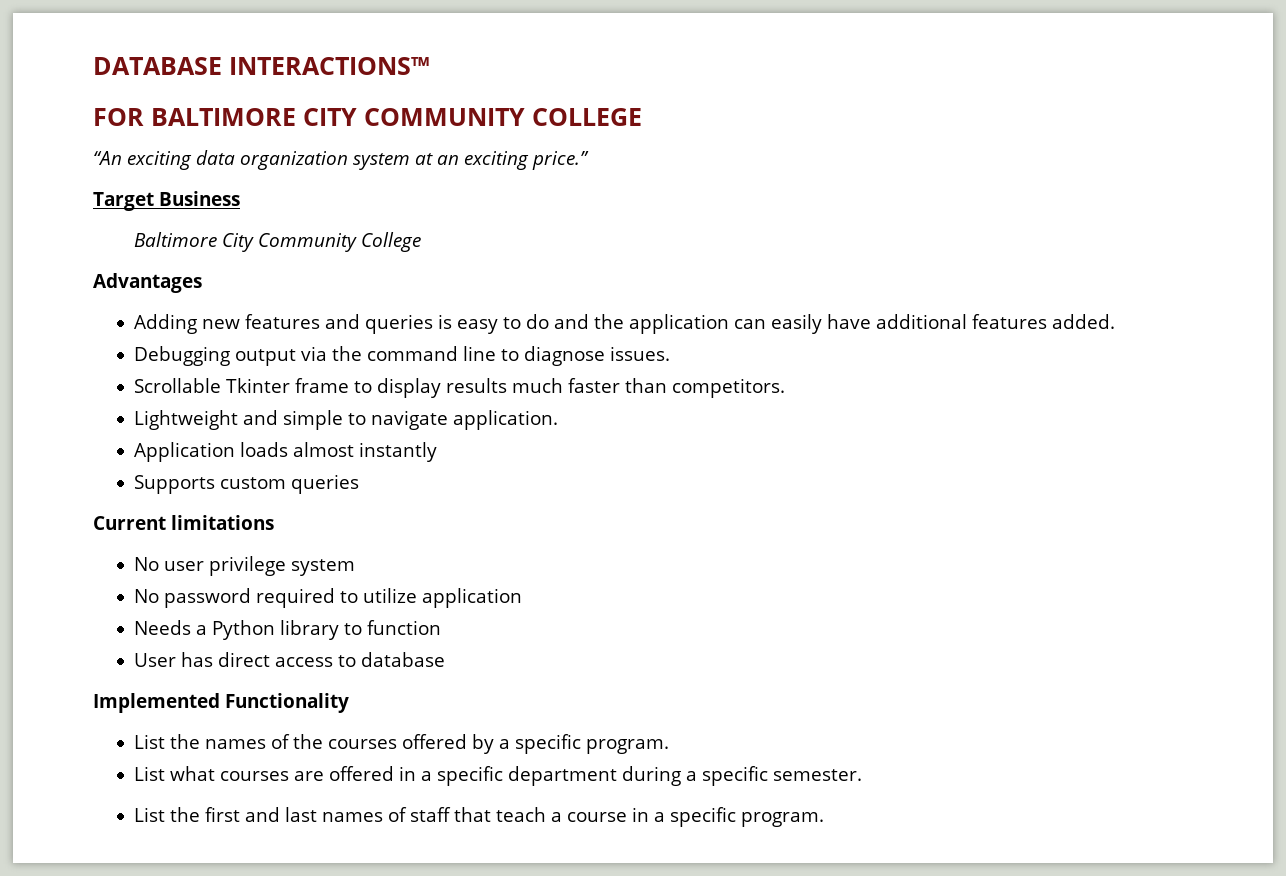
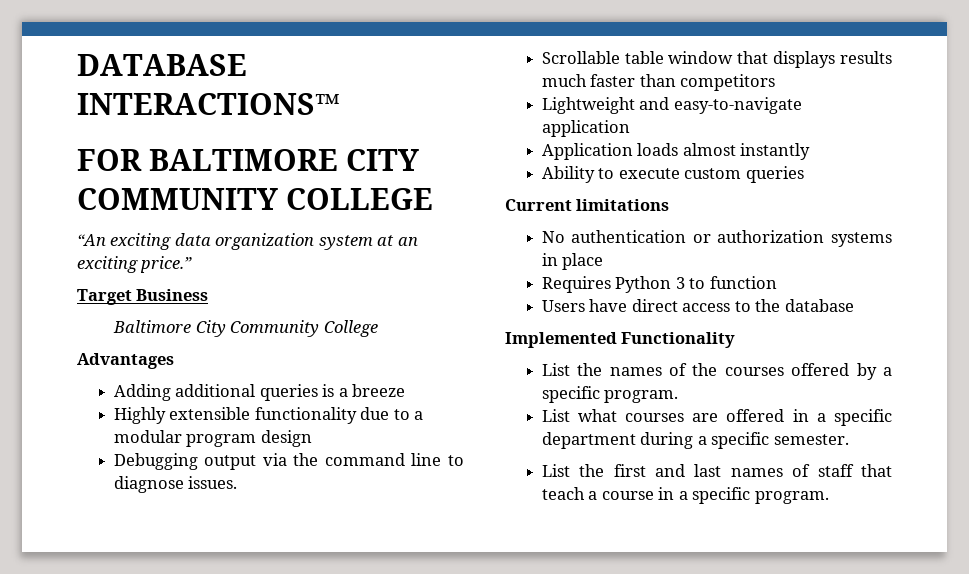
- Adding new features and queries is easy to do and the application can easily have additional features added.
+ Adding additional queries is a breeze
+ Highly extensible functionality due to a modular program design
- Scrollable Tkinter frame to display results much faster than competitors.
+ Scrollable table window that displays results much faster than competitors
- Lightweight and simple to navigate application.
+ Lightweight and easy-to-navigate application
- Supports custom queries
+ Ability to execute custom queries
- No user privilege system
- No password required to utilize application
- Needs a Python library to function
+ No authentication or authorization systems in place
+ Requires Python 3 to function
- User has direct access to database
+ Users have direct access to the database

